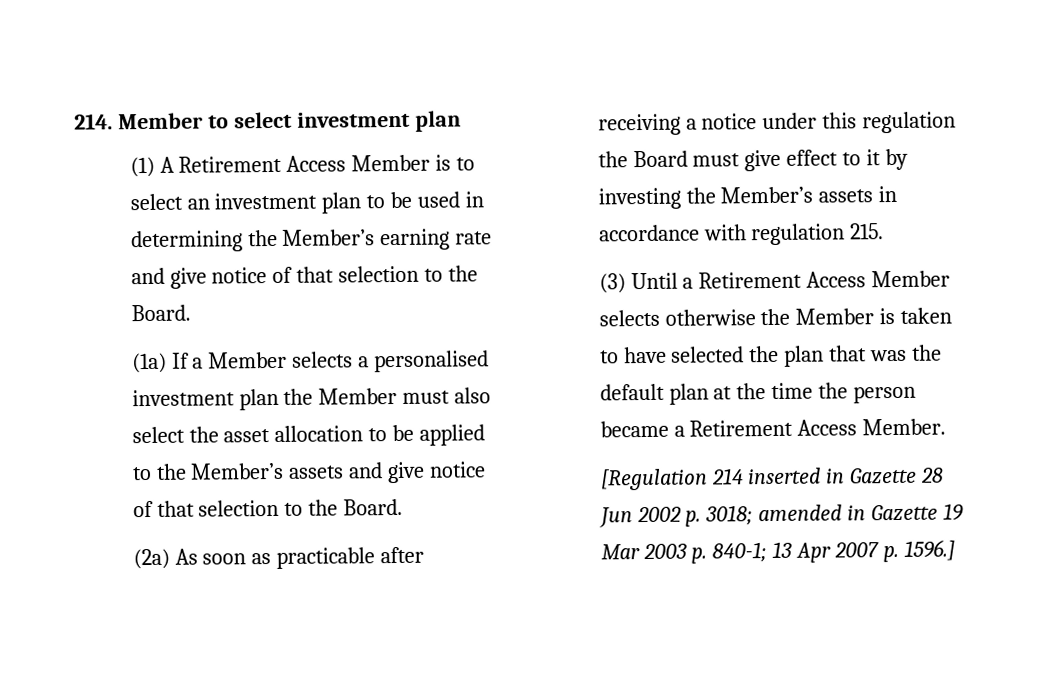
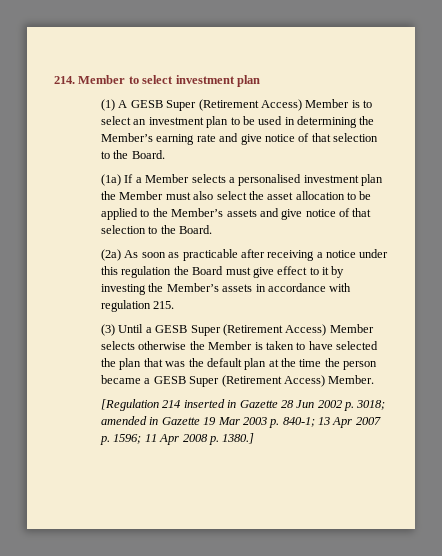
- (1) A Retirement Access Member is to select an investment plan to be used in determining the Member’s earning rate and give notice of that selection to the Board.
+ (1) A GESB Super (Retirement Access) Member is to select an investment plan to be used in determining the Member’s earning rate and give notice of that selection to the Board.
- (3) Until a Retirement Access Member selects otherwise the Member is taken to have selected the plan that was the default plan at the time the person became a Retirement Access Member.
+ (3) Until a GESB Super (Retirement Access) Member selects otherwise the Member is taken to have selected the plan that was the default plan at the time the person became a GESB Super (Retirement Access) Member.
- [Regulation 214 inserted in Gazette 28 Jun 2002 p. 3018; amended in Gazette 19 Mar 2003 p. 840-1; 13 Apr 2007 p. 1596.]
+ [Regulation 214 inserted in Gazette 28 Jun 2002 p. 3018; amended in Gazette 19 Mar 2003 p. 840-1; 13 Apr 2007 p. 1596; 11 Apr 2008 p. 1380.]

